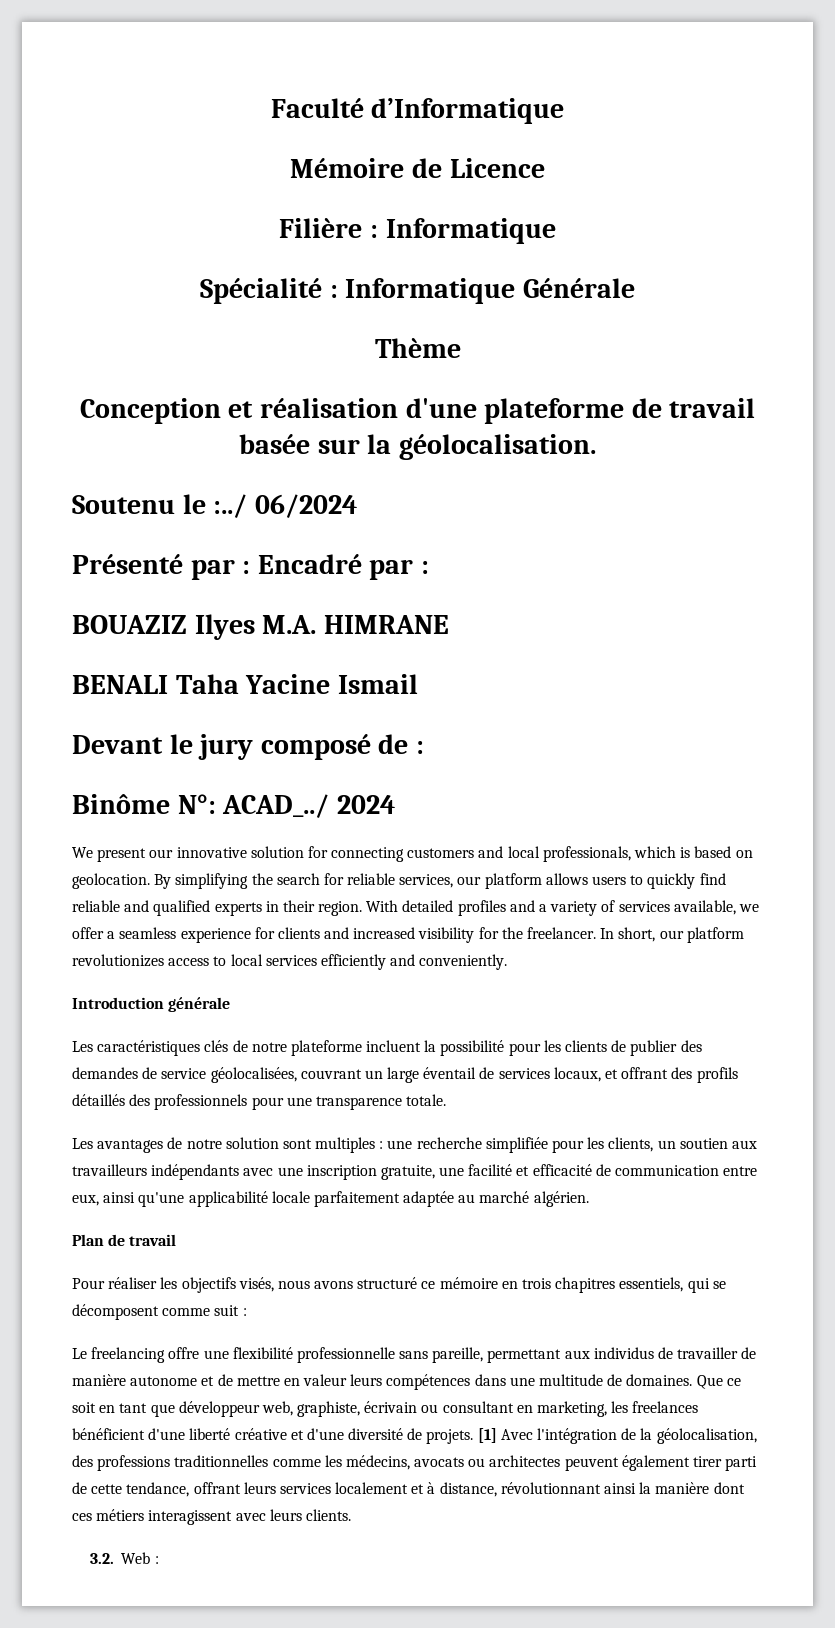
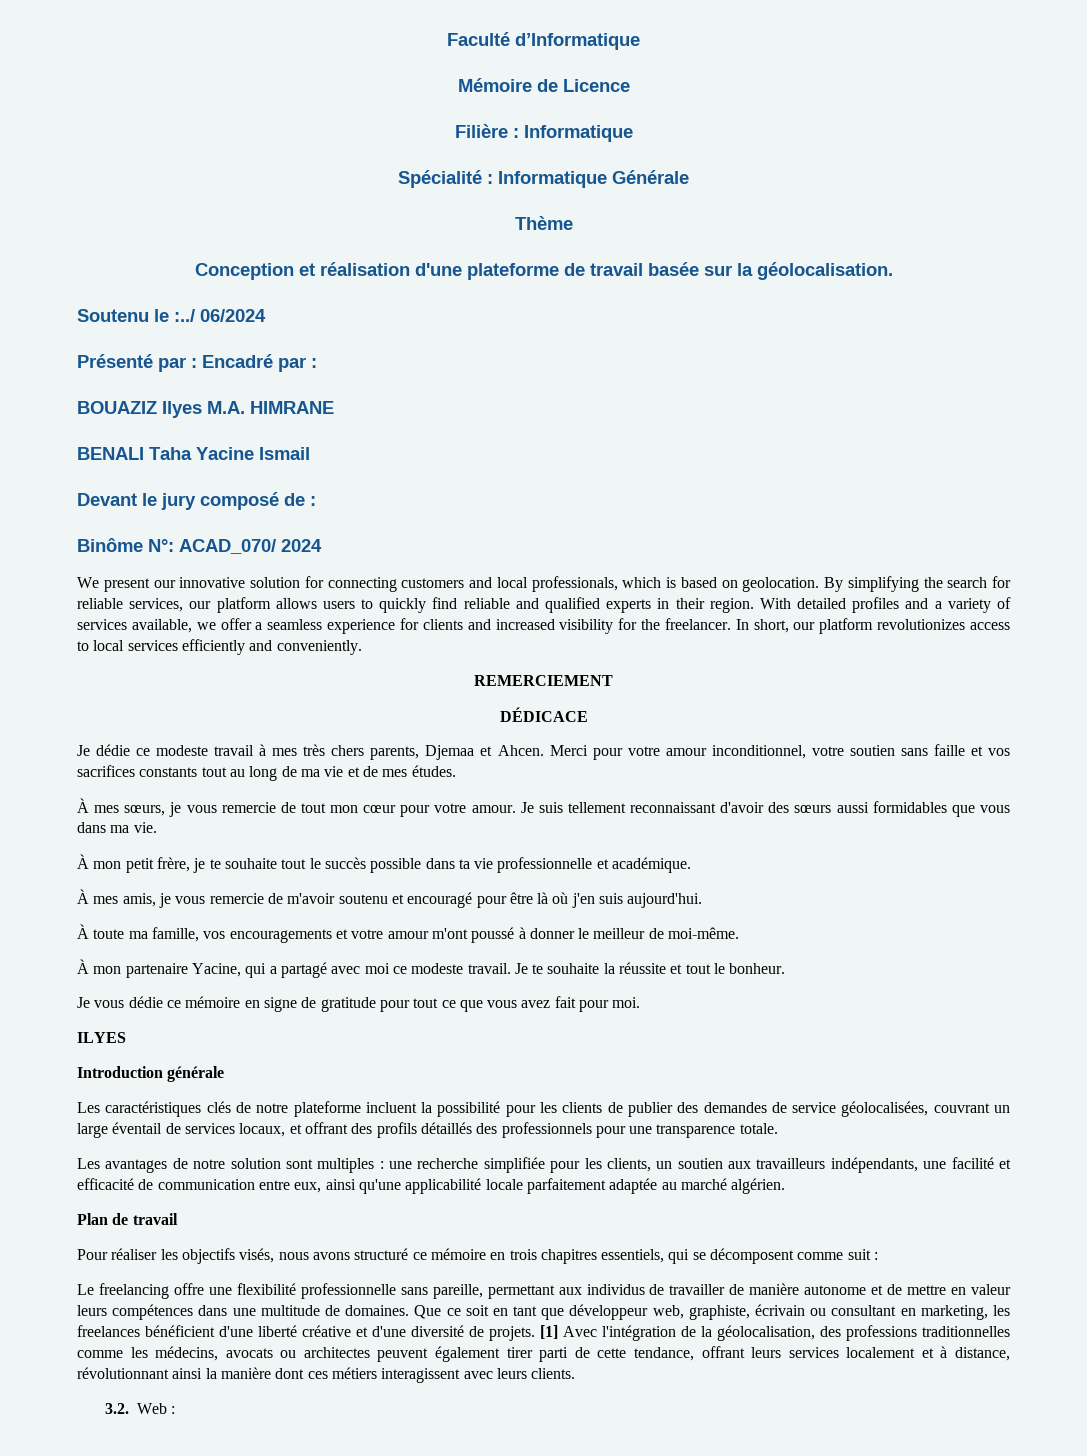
- Binôme N°: ACAD_../ 2024
+ Binôme N°: ACAD_070/ 2024
+ REMERCIEMENT
+ DÉDICACE
+ Je dédie ce modeste travail à mes très chers parents, Djemaa et Ahcen. Merci pour votre amour inconditionnel, votre soutien sans faille et vos sacrifices constants tout au long de ma vie et de mes études.
+ À mes sœurs, je vous remercie de tout mon cœur pour votre amour. Je suis tellement reconnaissant d'avoir des sœurs aussi formidables que vous dans ma vie.
+ À mon petit frère, je te souhaite tout le succès possible dans ta vie professionnelle et académique.
+ À mes amis, je vous remercie de m'avoir soutenu et encouragé pour être là où j'en suis aujourd'hui.
+ À toute ma famille, vos encouragements et votre amour m'ont poussé à donner le meilleur de moi-même.
+ À mon partenaire Yacine, qui a partagé avec moi ce modeste travail. Je te souhaite la réussite et tout le bonheur.
+ Je vous dédie ce mémoire en signe de gratitude pour tout ce que vous avez fait pour moi.
+ ILYES
- Les avantages de notre solution sont multiples : une recherche simplifiée pour les clients, un soutien aux travailleurs indépendants avec une inscription gratuite, une facilité et efficacité de communication entre eux, ainsi qu'une applicabilité locale parfaitement adaptée au marché algérien.
+ Les avantages de notre solution sont multiples : une recherche simplifiée pour les clients, un soutien aux travailleurs indépendants, une facilité et efficacité de communication entre eux, ainsi qu'une applicabilité locale parfaitement adaptée au marché algérien.

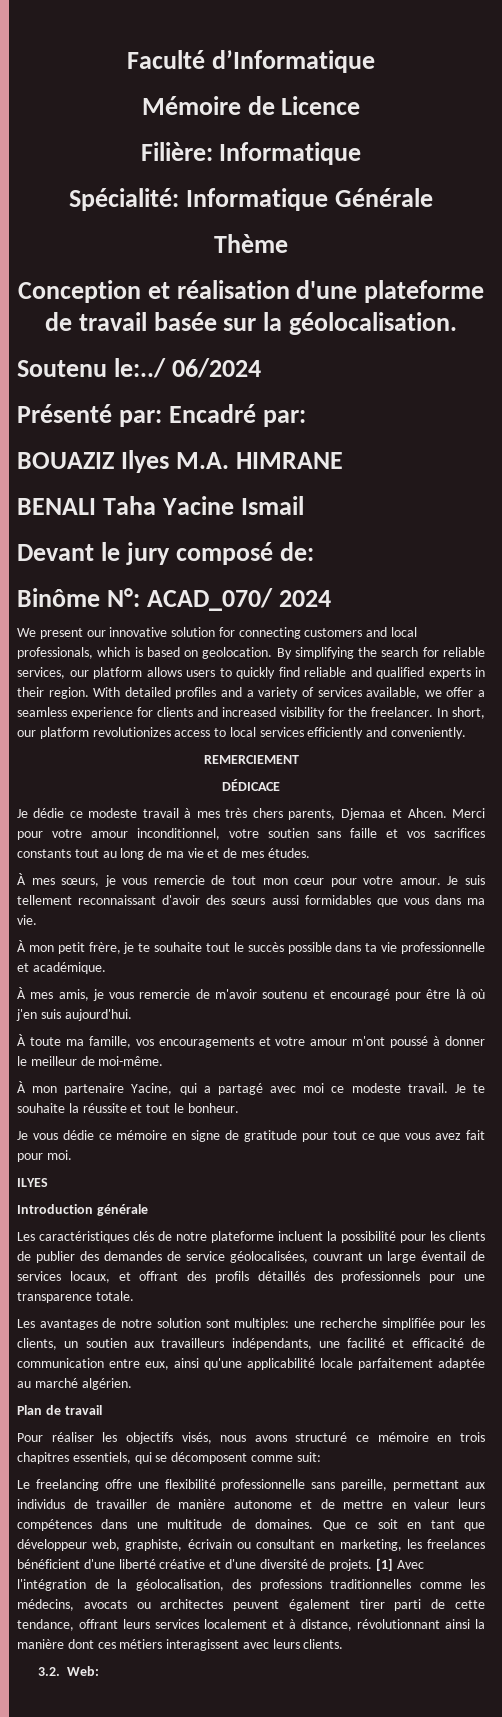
- Filière : Informatique
+ Filière: Informatique
- Spécialité : Informatique Générale
+ Spécialité: Informatique Générale
- Soutenu le :../ 06/2024
+ Soutenu le:../ 06/2024
- Présenté par : Encadré par :
+ Présenté par: Encadré par:
- Devant le jury composé de :
+ Devant le jury composé de:
- Les avantages de notre solution sont multiples : une recherche simplifiée pour les clients, un soutien aux travailleurs indépendants, une facilité et efficacité de communication entre eux, ainsi qu'une applicabilité locale parfaitement adaptée au marché algérien.
+ Les avantages de notre solution sont multiples: une recherche simplifiée pour les clients, un soutien aux travailleurs indépendants, une facilité et efficacité de communication entre eux, ainsi qu'une applicabilité locale parfaitement adaptée au marché algérien.
- Pour réaliser les objectifs visés, nous avons structuré ce mémoire en trois chapitres essentiels, qui se décomposent comme suit :
+ Pour réaliser les objectifs visés, nous avons structuré ce mémoire en trois chapitres essentiels, qui se décomposent comme suit:
- 3.2. Web :
+ 3.2. Web:

